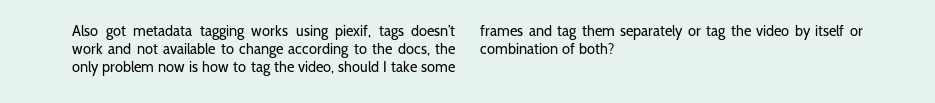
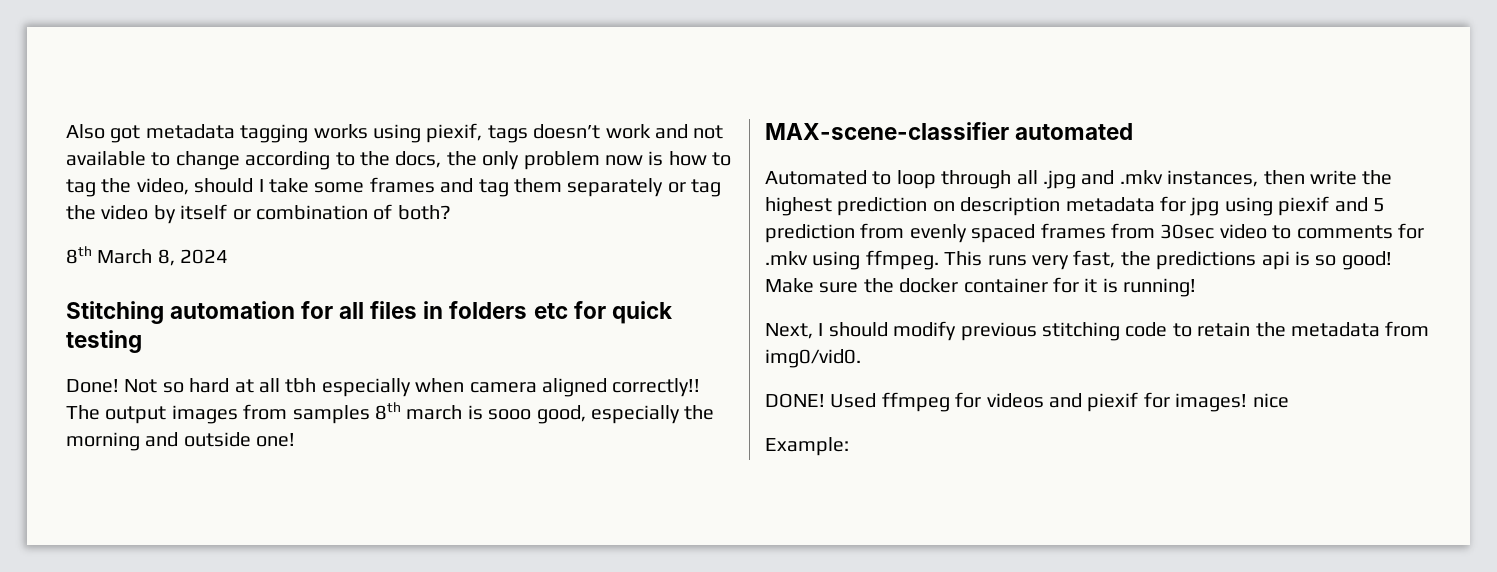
+ 8th March 8, 2024
+ Stitching automation for all files in folders etc for quick testing
+ Done! Not so hard at all tbh especially when camera aligned correctly!! The output images from samples 8th march is sooo good, especially the morning and outside one!
+ MAX-scene-classifier automated
+ Automated to loop through all .jpg and .mkv instances, then write the highest prediction on description metadata for jpg using piexif and 5 prediction from evenly spaced frames from 30sec video to comments for .mkv using ffmpeg. This runs very fast, the predictions api is so good! Make sure the docker container for it is running!
+ Next, I should modify previous stitching code to retain the metadata from img0/vid0.
+ DONE! Used ffmpeg for videos and piexif for images! nice
+ Example:

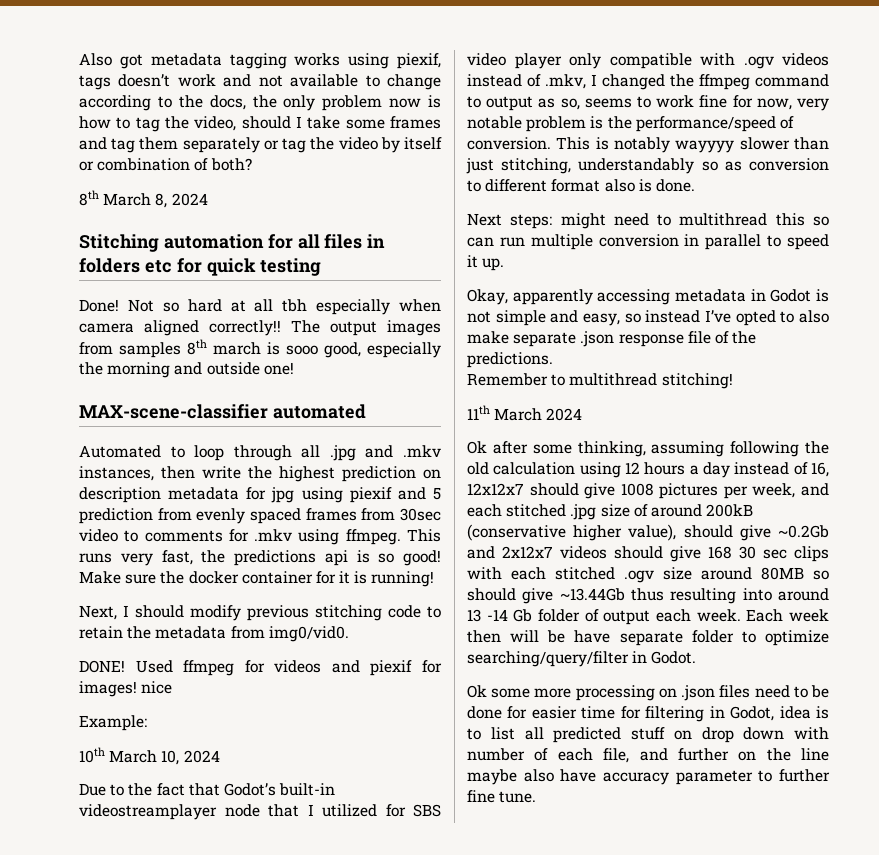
+ 10th March 10, 2024
+ Due to the fact that Godot’s built-in videostreamplayer node that I utilized for SBS video player only compatible with .ogv videos instead of .mkv, I changed the ffmpeg command to output as so, seems to work fine for now, very notable problem is the performance/speed of conversion. This is notably wayyyy slower than just stitching, understandably so as conversion to different format also is done.
+ Next steps: might need to multithread this so can run multiple conversion in parallel to speed it up.
+ Okay, apparently accessing metadata in Godot is not simple and easy, so instead I’ve opted to also make separate .json response file of the predictions.
+ Remember to multithread stitching!
+ 11th March 2024
+ Ok after some thinking, assuming following the old calculation using 12 hours a day instead of 16, 12x12x7 should give 1008 pictures per week, and each stitched .jpg size of around 200kB (conservative higher value), should give ~0.2Gb and 2x12x7 videos should give 168 30 sec clips with each stitched .ogv size around 80MB so should give ~13.44Gb thus resulting into around 13 -14 Gb folder of output each week. Each week then will be have separate folder to optimize searching/query/filter in Godot.
+ Ok some more processing on .json files need to be done for easier time for filtering in Godot, idea is to list all predicted stuff on drop down with number of each file, and further on the line maybe also have accuracy parameter to further fine tune.

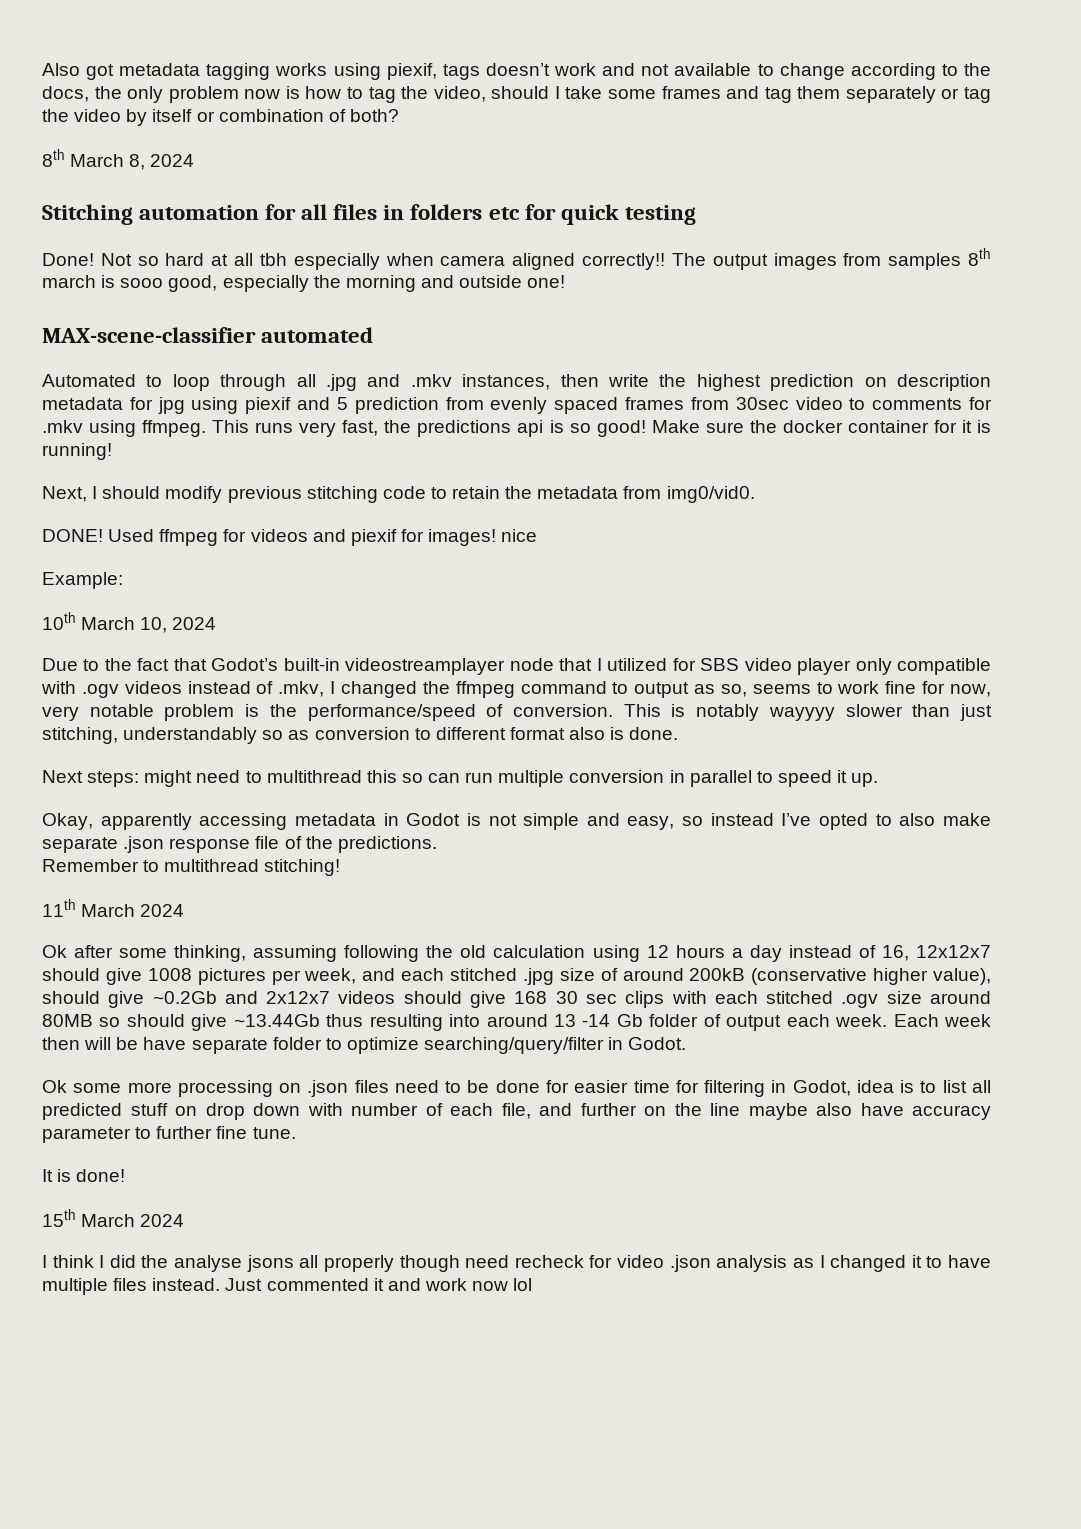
+ It is done!
+ 15th March 2024
+ I think I did the analyse jsons all properly though need recheck for video .json analysis as I changed it to have multiple files instead. Just commented it and work now lol

